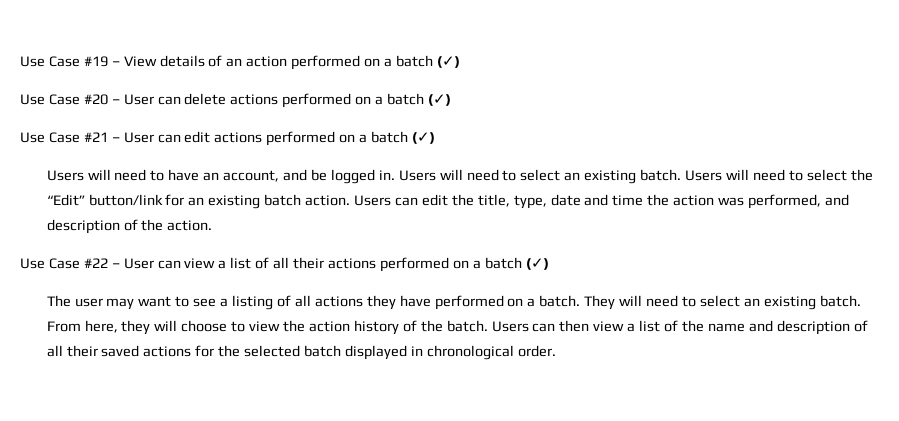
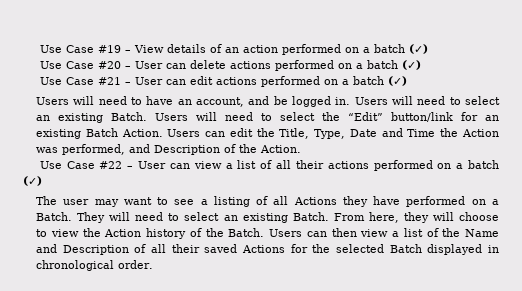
- Users will need to select an existing batch.
+ Users will need to select an existing Batch.
- Users will need to select the “Edit” button/link for an existing batch action.
+ Users will need to select the “Edit” button/link for an existing Batch Action.
- Users can edit the title, type, date and time the action was performed, and description of the action.
+ Users can edit the Title, Type, Date and Time the Action was performed, and Description of the Action.
- The user may want to see a listing of all actions they have performed on a batch.
+ The user may want to see a listing of all Actions they have performed on a Batch.
- They will need to select an existing batch.
+ They will need to select an existing Batch.
- From here, they will choose to view the action history of the batch.
+ From here, they will choose to view the Action history of the Batch.
- Users can then view a list of the name and description of all their saved actions for the selected batch displayed in chronological order.
+ Users can then view a list of the Name and Description of all their saved Actions for the selected Batch displayed in chronological order.

